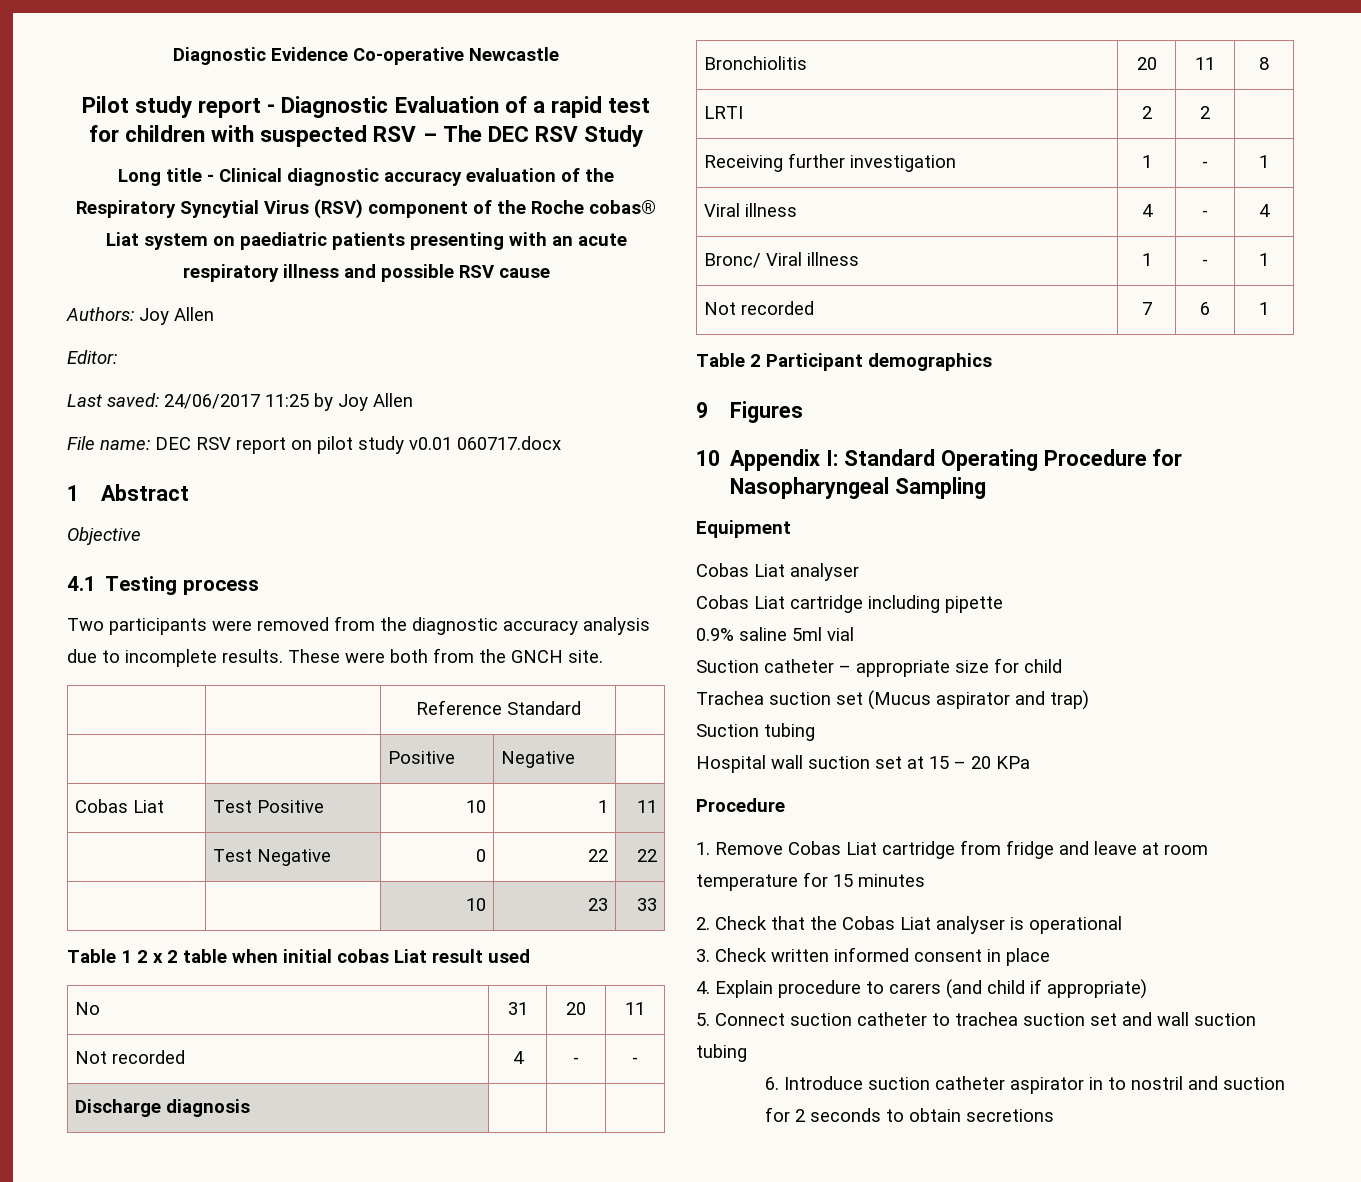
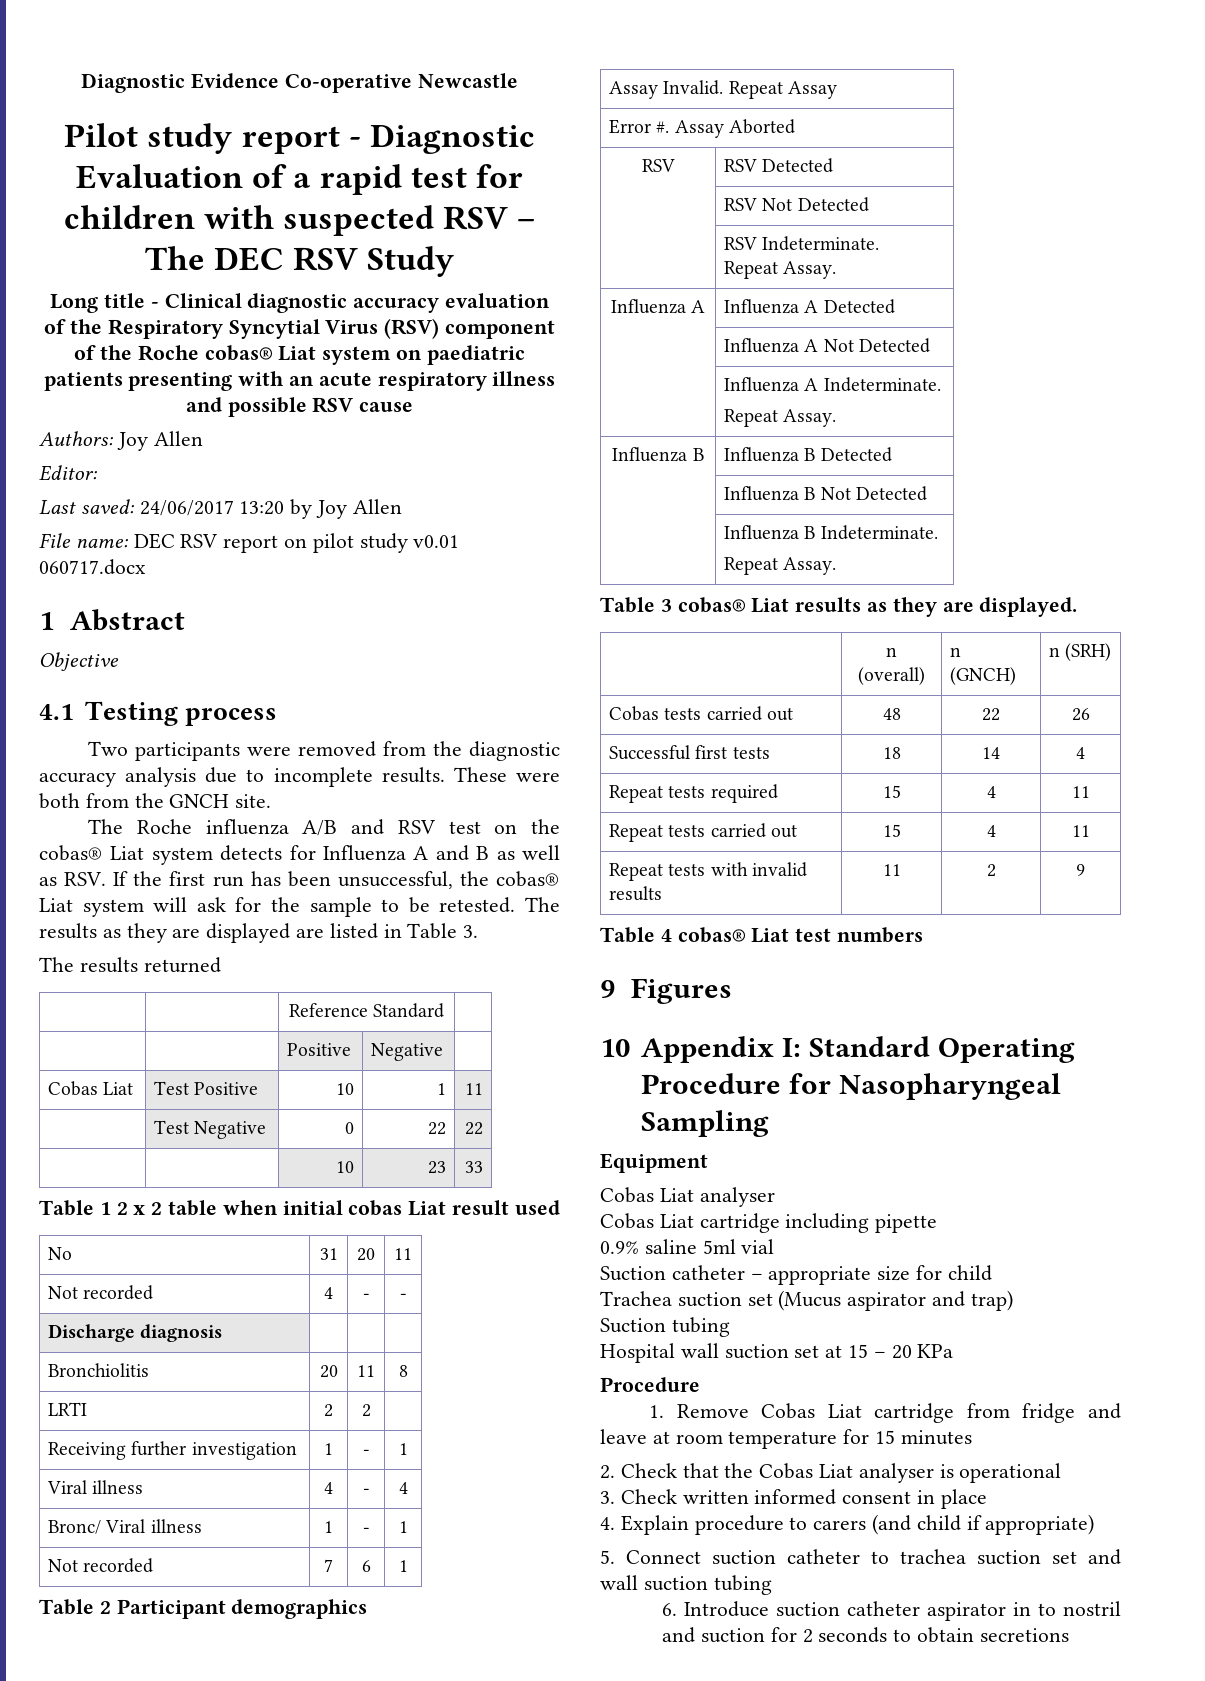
- Last saved: 24/06/2017 11:25 by Joy Allen
+ Last saved: 24/06/2017 13:20 by Joy Allen
+ The Roche influenza A/B and RSV test on the cobas® Liat system detects for Influenza A and B as well as RSV. If the first run has been unsuccessful, the cobas® Liat system will ask for the sample to be retested. The results as they are displayed are listed in Table 3.
+ The results returned
+ Assay Invalid. Repeat Assay
+ Error #. Assay Aborted
+ RSV | RSV Detected
+ | RSV Not Detected
+ | RSV Indeterminate.
+ Repeat Assay.
+ Influenza A | Influenza A Detected
+ | Influenza A Not Detected
+ | Influenza A Indeterminate.
+ Repeat Assay.
+ Influenza B | Influenza B Detected
+ | Influenza B Not Detected
+ | Influenza B Indeterminate.
+ Repeat Assay.
+ Table 3 cobas® Liat results as they are displayed.
+ | n (overall) | n (GNCH) | n (SRH)
+ Cobas tests carried out | 48 | 22 | 26
+ Successful first tests | 18 | 14 | 4
+ Repeat tests required | 15 | 4 | 11
+ Repeat tests carried out | 15 | 4 | 11
+ Repeat tests with invalid results | 11 | 2 | 9
+ Table 4 cobas® Liat test numbers

